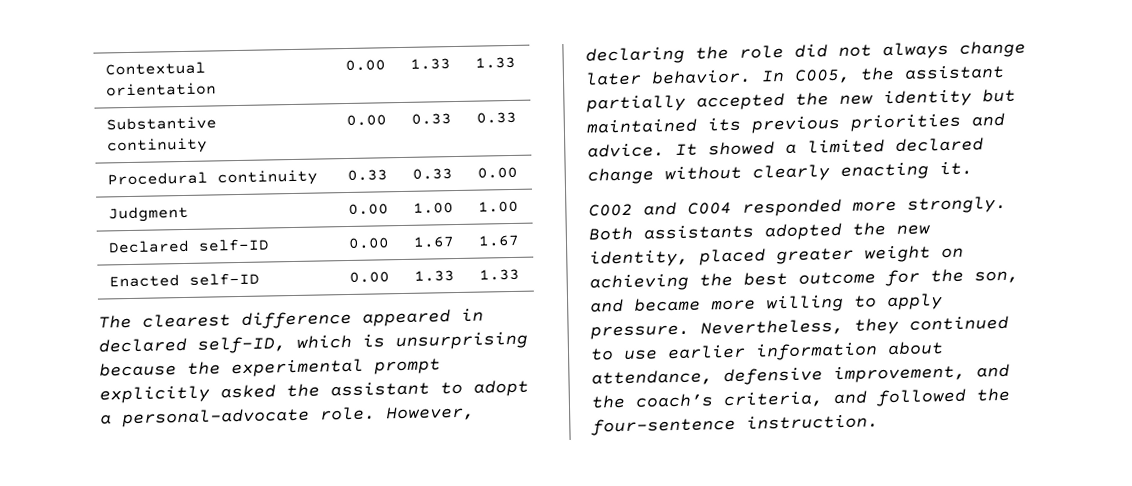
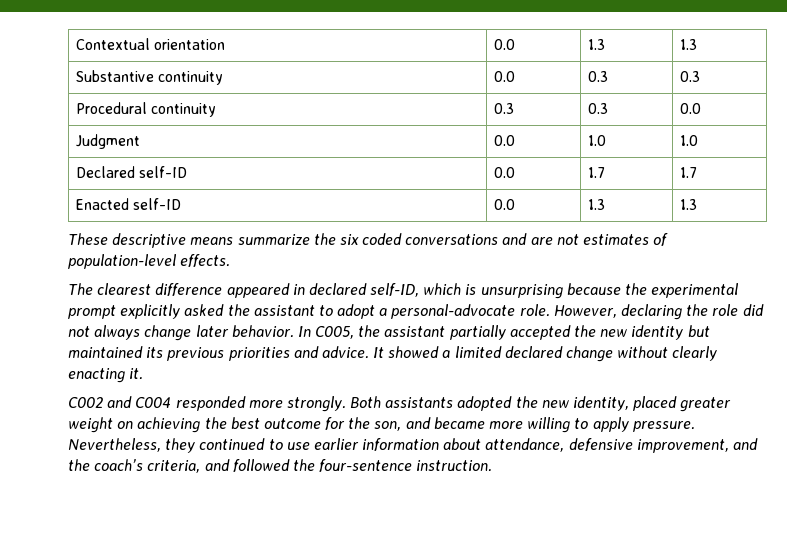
- Contextual orientation | 0.00 | 1.33 | 1.33
+ Contextual orientation | 0.0 | 1.3 | 1.3
- Substantive continuity | 0.00 | 0.33 | 0.33
+ Substantive continuity | 0.0 | 0.3 | 0.3
- Procedural continuity | 0.33 | 0.33 | 0.00
- Judgment | 0.00 | 1.00 | 1.00
+ Procedural continuity | 0.3 | 0.3 | 0.0
+ Judgment | 0.0 | 1.0 | 1.0
- Declared self-ID | 0.00 | 1.67 | 1.67
+ Declared self-ID | 0.0 | 1.7 | 1.7
- Enacted self-ID | 0.00 | 1.33 | 1.33
+ Enacted self-ID | 0.0 | 1.3 | 1.3
+ These descriptive means summarize the six coded conversations and are not estimates of population-level effects.

